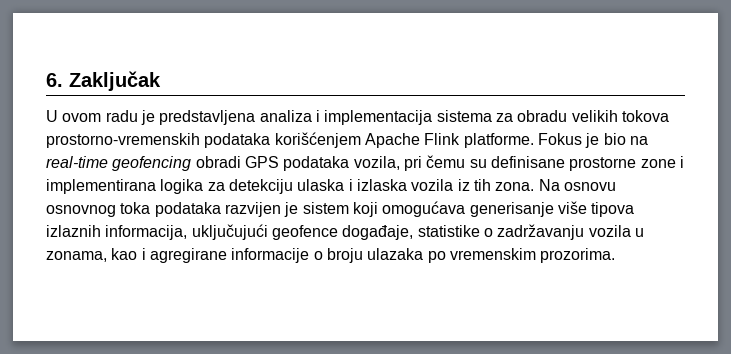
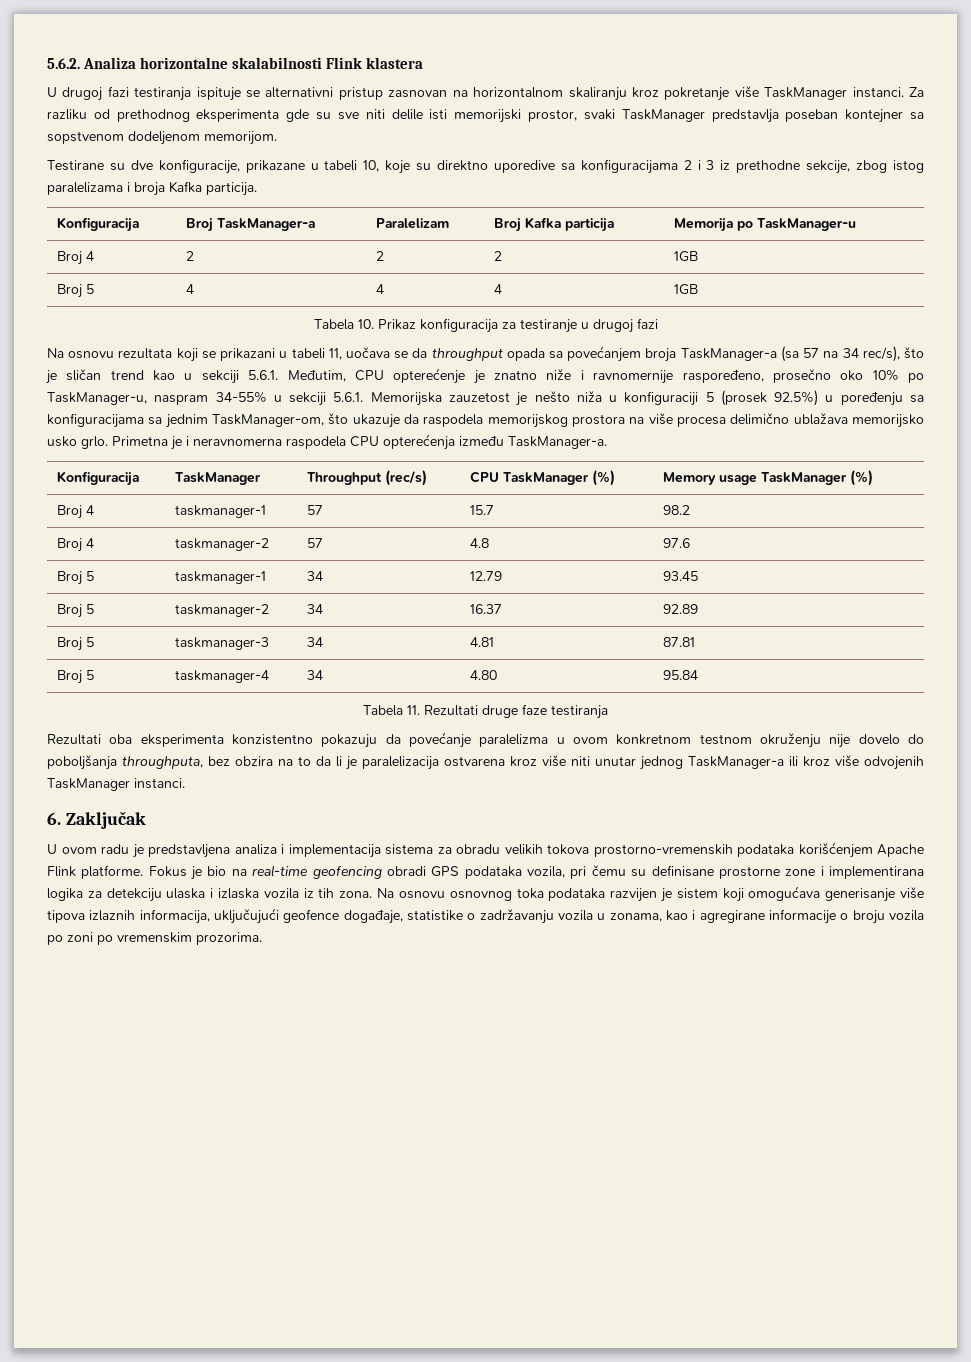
+ 5.6.2. Analiza horizontalne skalabilnosti Flink klastera
+ U drugoj fazi testiranja ispituje se alternativni pristup zasnovan na horizontalnom skaliranju kroz pokretanje više TaskManager instanci. Za razliku od prethodnog eksperimenta gde su sve niti delile isti memorijski prostor, svaki TaskManager predstavlja poseban kontejner sa sopstvenom dodeljenom memorijom.
+ Testirane su dve konfiguracije, prikazane u tabeli 10, koje su direktno uporedive sa konfiguracijama 2 i 3 iz prethodne sekcije, zbog istog paralelizama i broja Kafka particija.
+ Konfiguracija | Broj TaskManager-a | Paralelizam | Broj Kafka particija | Memorija po TaskManager-u
+ Broj 4 | 2 | 2 | 2 | 1GB
+ Broj 5 | 4 | 4 | 4 | 1GB
+ Tabela 10. Prikaz konfiguracija za testiranje u drugoj fazi
+ Na osnovu rezultata koji se prikazani u tabeli 11, uočava se da throughput opada sa povećanjem broja TaskManager-a (sa 57 na 34 rec/s), što je sličan trend kao u sekciji 5.6.1. Međutim, CPU opterećenje je znatno niže i ravnomernije raspoređeno, prosečno oko 10% po TaskManager-u, naspram 34-55% u sekciji 5.6.1. Memorijska zauzetost je nešto niža u konfiguraciji 5 (prosek 92.5%) u poređenju sa konfiguracijama sa jednim TaskManager-om, što ukazuje da raspodela memorijskog prostora na više procesa delimično ublažava memorijsko usko grlo. Primetna je i neravnomerna raspodela CPU opterećenja između TaskManager-a.
+ Konfiguracija | TaskManager | Throughput (rec/s) | CPU TaskManager (%) | Memory usage TaskManager (%)
+ Broj 4 | taskmanager-1 | 57 | 15.7 | 98.2
+ Broj 4 | taskmanager-2 | 57 | 4.8 | 97.6
+ Broj 5 | taskmanager-1 | 34 | 12.79 | 93.45
+ Broj 5 | taskmanager-2 | 34 | 16.37 | 92.89
+ Broj 5 | taskmanager-3 | 34 | 4.81 | 87.81
+ Broj 5 | taskmanager-4 | 34 | 4.80 | 95.84
+ Tabela 11. Rezultati druge faze testiranja
+ Rezultati oba eksperimenta konzistentno pokazuju da povećanje paralelizma u ovom konkretnom testnom okruženju nije dovelo do poboljšanja throughputa, bez obzira na to da li je paralelizacija ostvarena kroz više niti unutar jednog TaskManager-a ili kroz više odvojenih TaskManager instanci.
- Na osnovu osnovnog toka podataka razvijen je sistem koji omogućava generisanje više tipova izlaznih informacija, uključujući geofence događaje, statistike o zadržavanju vozila u zonama, kao i agregirane informacije o broju ulazaka po vremenskim prozorima.
+ Na osnovu osnovnog toka podataka razvijen je sistem koji omogućava generisanje više tipova izlaznih informacija, uključujući geofence događaje, statistike o zadržavanju vozila u zonama, kao i agregirane informacije o broju vozila po zoni po vremenskim prozorima.

